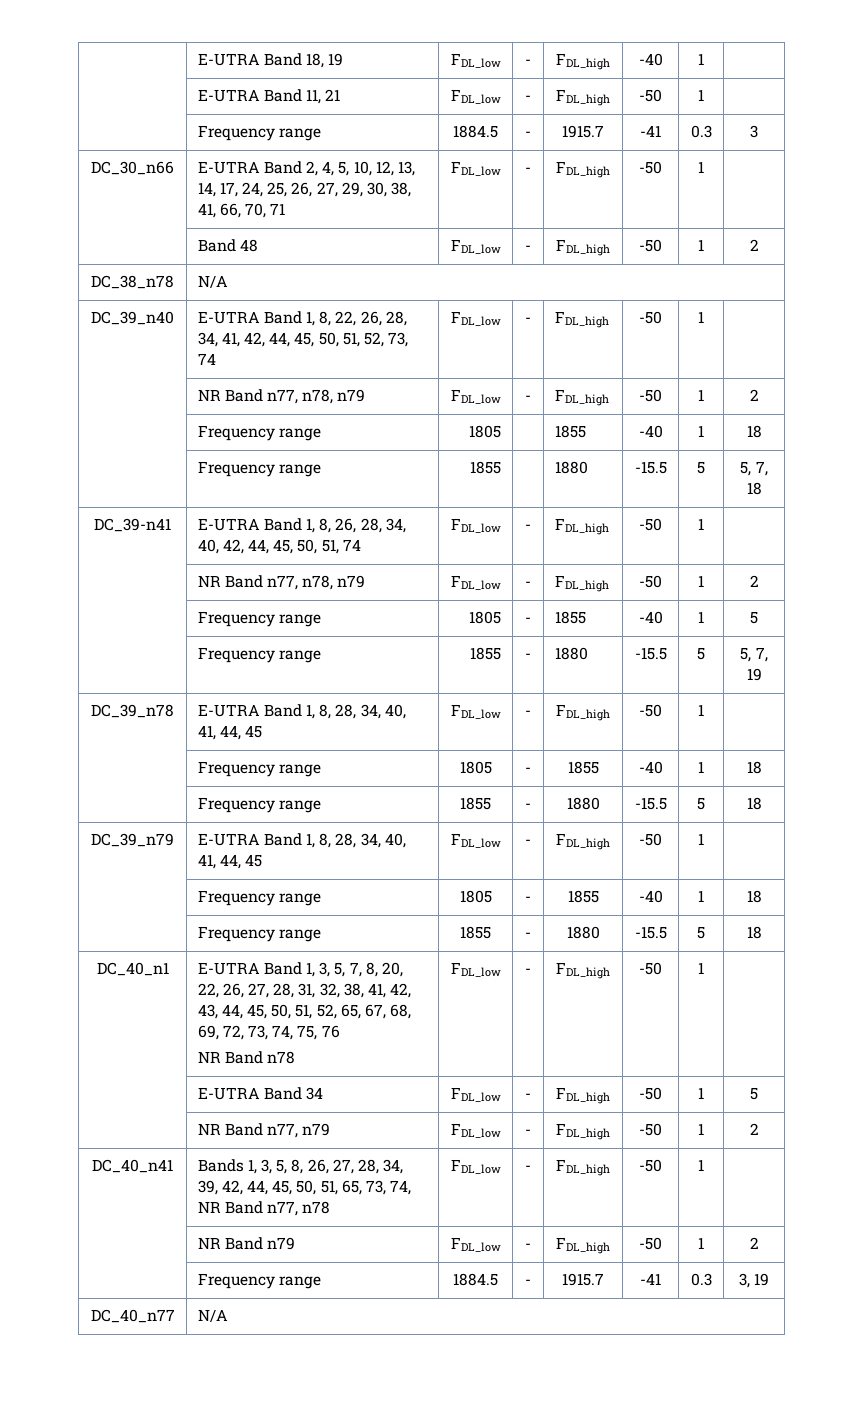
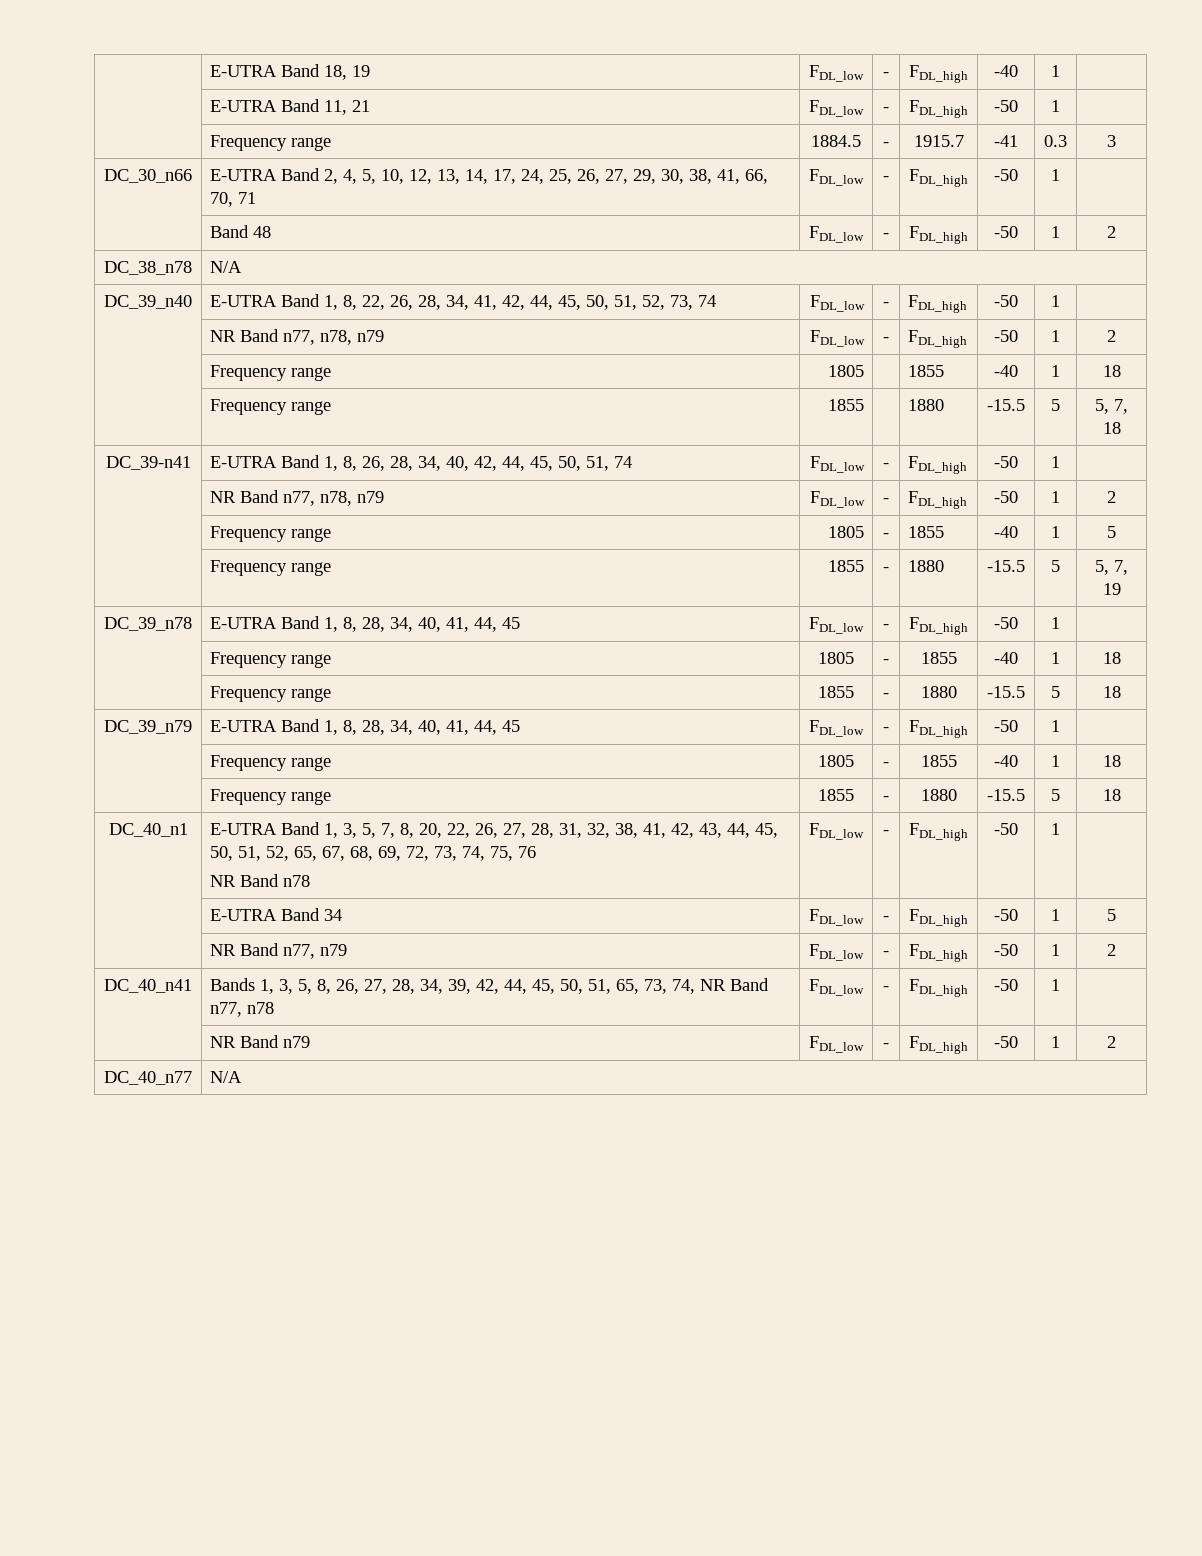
- | Frequency range | 1884.5 | - | 1915.7 | -41 | 0.3 | 3, 19

